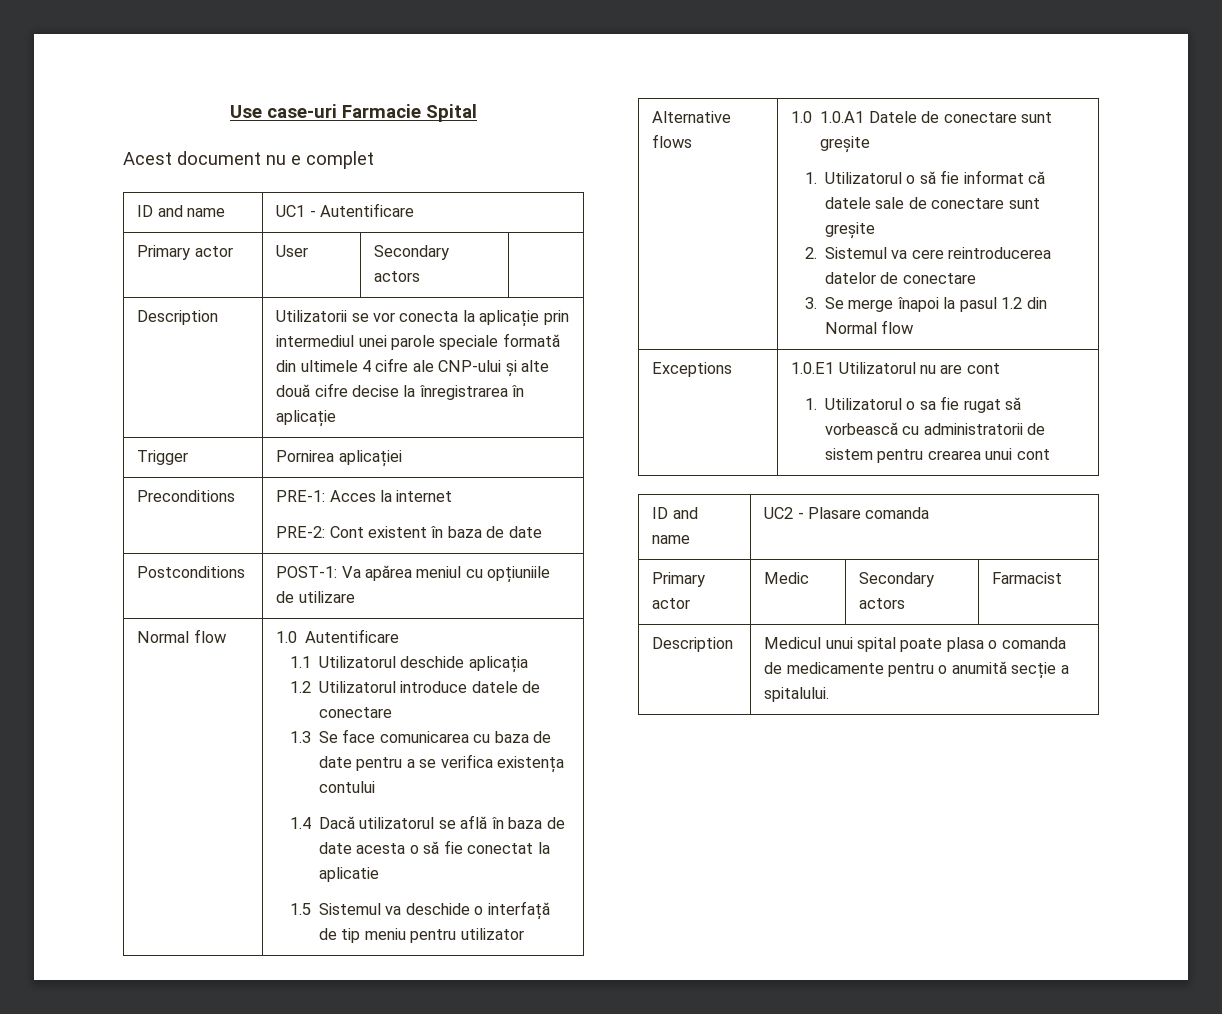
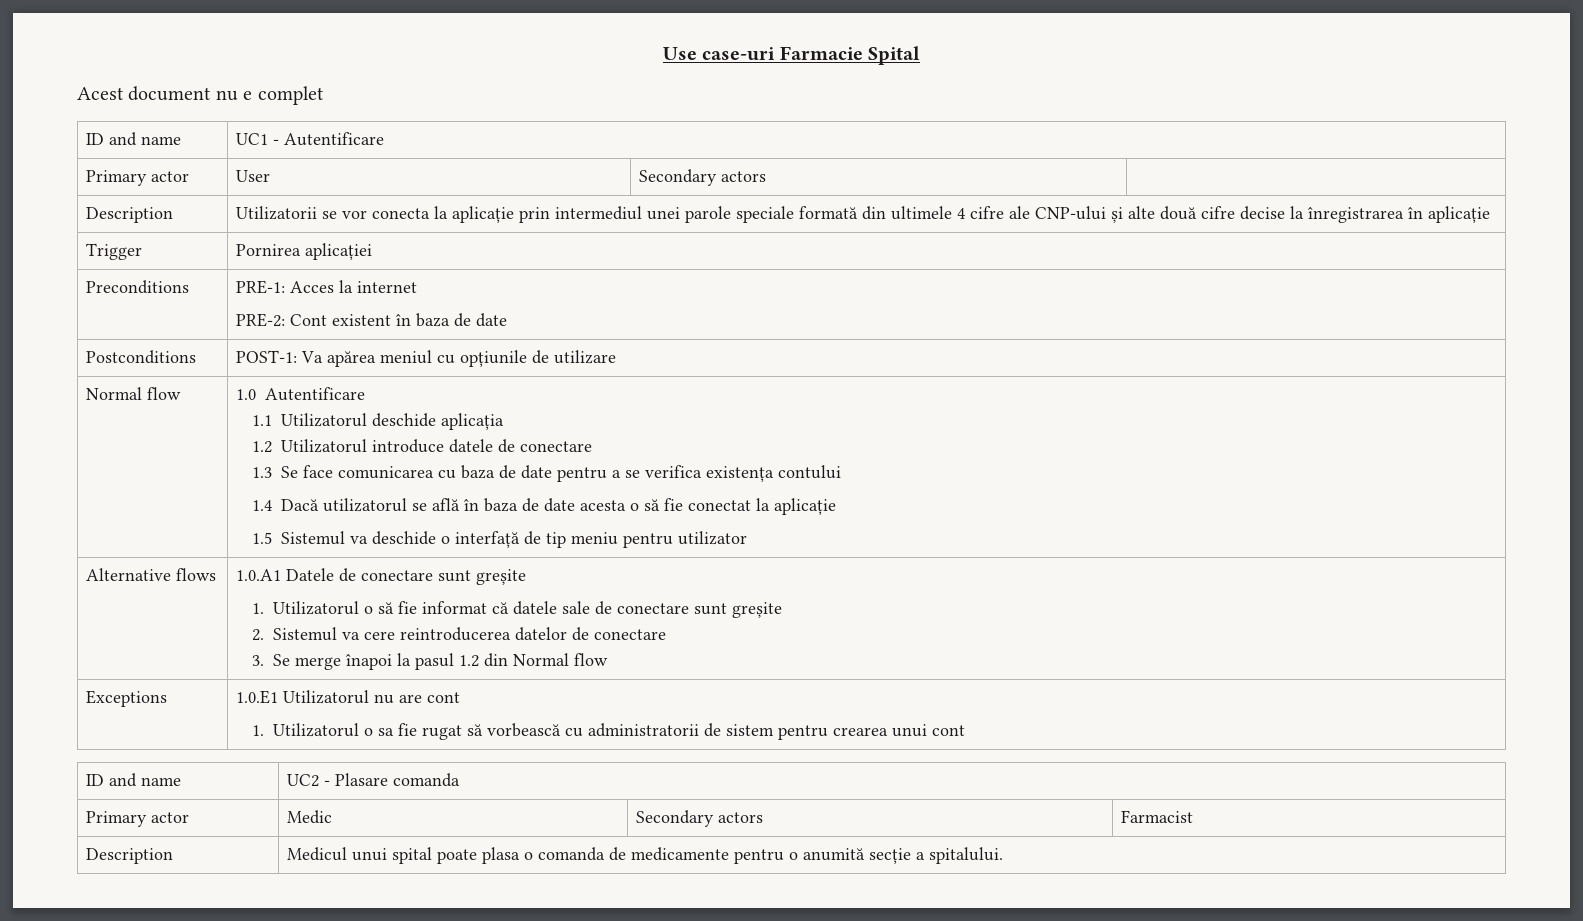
- Postconditions | POST-1: Va apărea meniul cu opțiuniile de utilizare
+ Postconditions | POST-1: Va apărea meniul cu opțiunile de utilizare
- 1.4 Dacă utilizatorul se află în baza de date acesta o să fie conectat la aplicatie
+ 1.4 Dacă utilizatorul se află în baza de date acesta o să fie conectat la aplicație
- Alternative flows | 1.0 1.0.A1 Datele de conectare sunt greșite
+ Alternative flows | 1.0.A1 Datele de conectare sunt greșite

